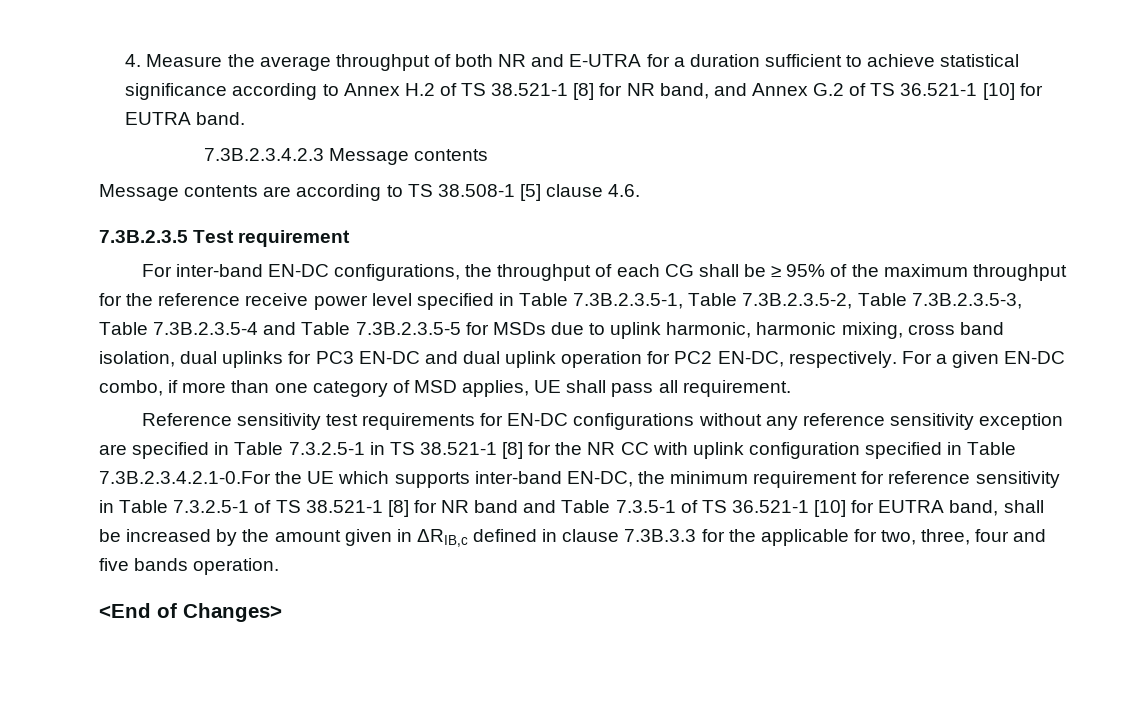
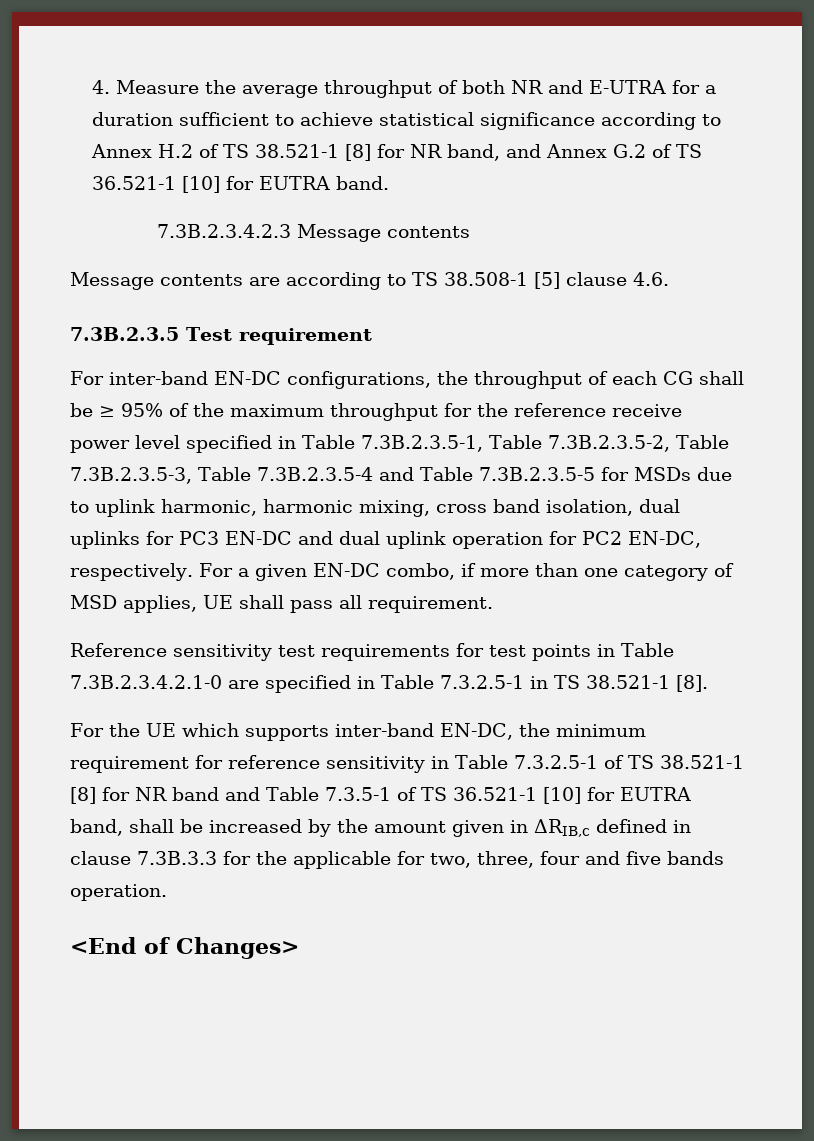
- Reference sensitivity test requirements for EN-DC configurations without any reference sensitivity exception are specified in Table 7.3.2.5-1 in TS 38.521-1 [8] for the NR CC with uplink configuration specified in Table 7.3B.2.3.4.2.1-0.For the UE which supports inter-band EN-DC, the minimum requirement for reference sensitivity in Table 7.3.2.5-1 of TS 38.521-1 [8] for NR band and Table 7.3.5-1 of TS 36.521-1 [10] for EUTRA band, shall be increased by the amount given in ΔRIB,c defined in clause 7.3B.3.3 for the applicable for two, three, four and five bands operation.
+ Reference sensitivity test requirements for test points in Table 7.3B.2.3.4.2.1-0 are specified in Table 7.3.2.5-1 in TS 38.521-1 [8].
+ For the UE which supports inter-band EN-DC, the minimum requirement for reference sensitivity in Table 7.3.2.5-1 of TS 38.521-1 [8] for NR band and Table 7.3.5-1 of TS 36.521-1 [10] for EUTRA band, shall be increased by the amount given in ΔRIB,c defined in clause 7.3B.3.3 for the applicable for two, three, four and five bands operation.

